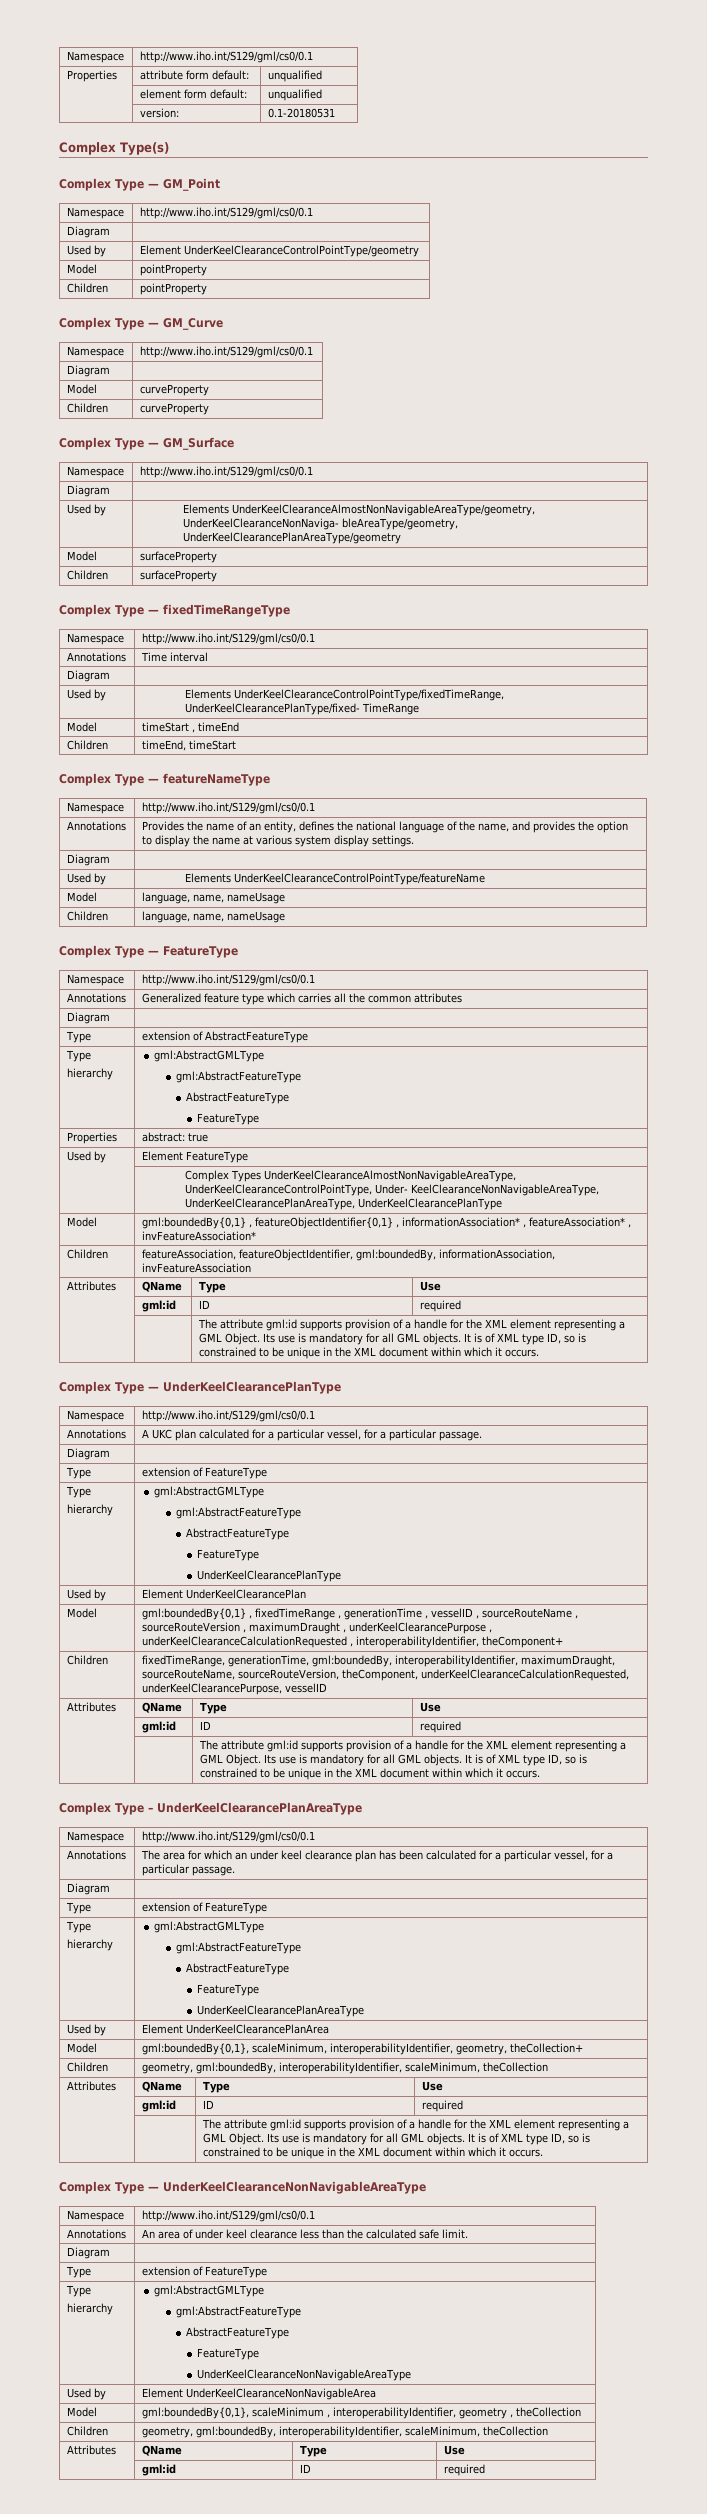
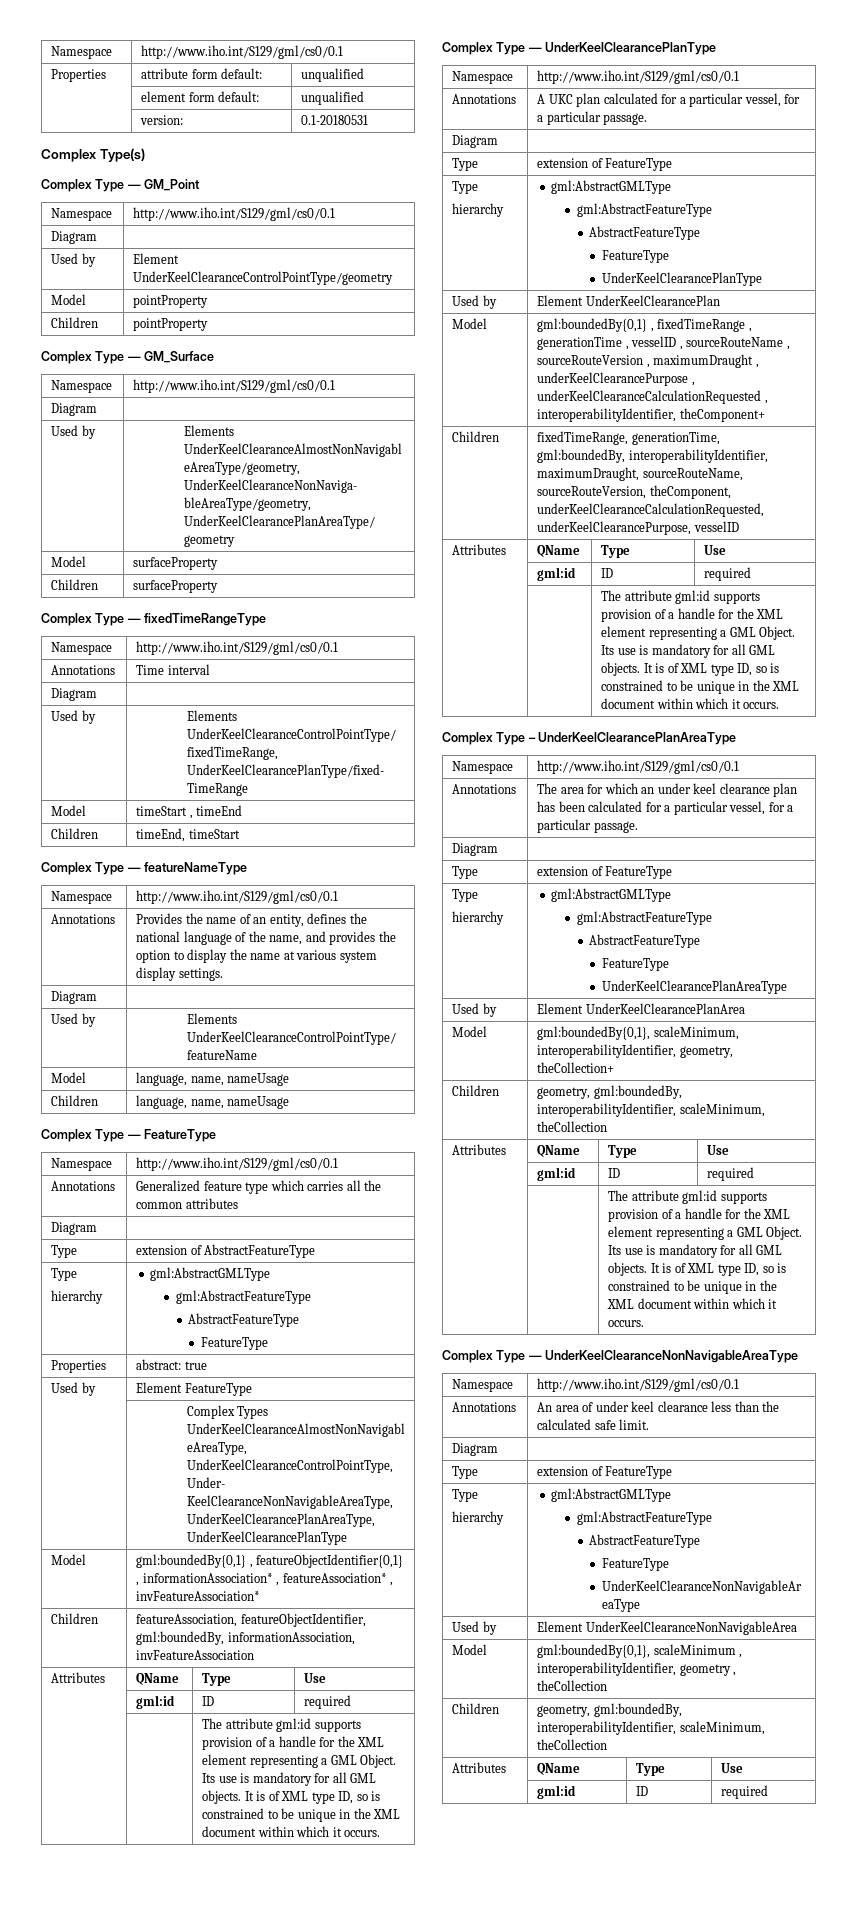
- Complex Type — GM_Curve
- Namespace | http://www.iho.int/S129/gml/cs0/0.1
- Diagram |
- Model | curveProperty
- Children | curveProperty

